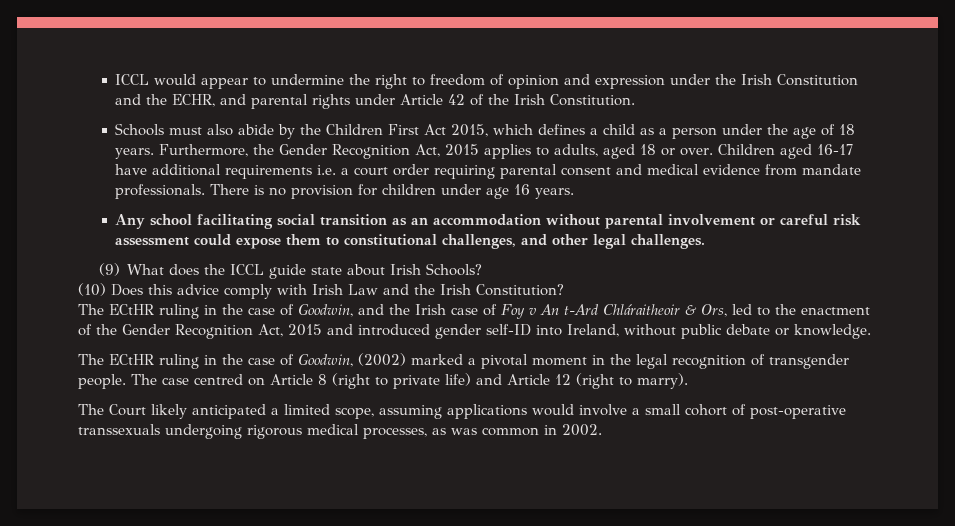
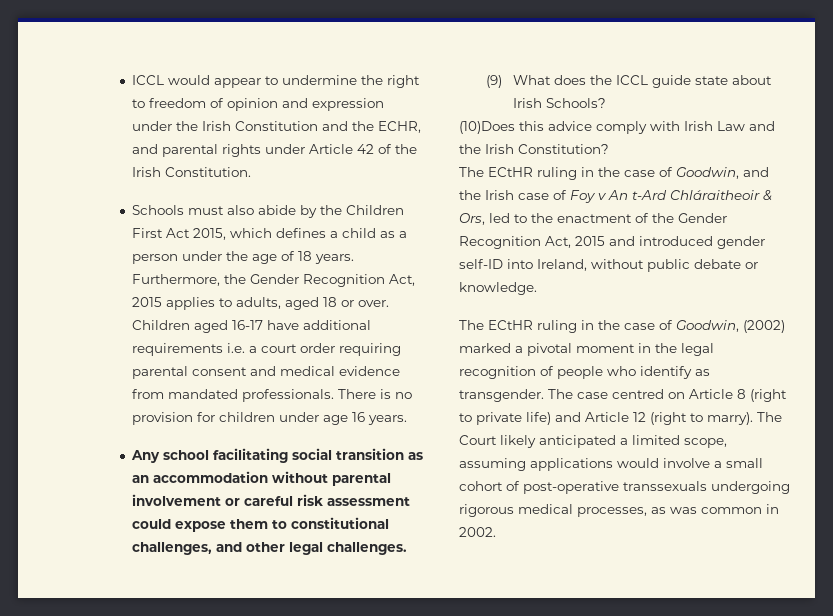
- Children aged 16-17 have additional requirements i.e. a court order requiring parental consent and medical evidence from mandate professionals.
+ Children aged 16-17 have additional requirements i.e. a court order requiring parental consent and medical evidence from mandated professionals.
- (10) Does this advice comply with Irish Law and the Irish Constitution?
+ (10)Does this advice comply with Irish Law and the Irish Constitution?
- The ECtHR ruling in the case of Goodwin, (2002) marked a pivotal moment in the legal recognition of transgender people.
+ The ECtHR ruling in the case of Goodwin, (2002) marked a pivotal moment in the legal recognition of people who identify as transgender.
- The case centred on Article 8 (right to private life) and Article 12 (right to marry).
- The Court likely anticipated a limited scope, assuming applications would involve a small cohort of post-operative transsexuals undergoing rigorous medical processes, as was common in 2002.
+ The case centred on Article 8 (right to private life) and Article 12 (right to marry). The Court likely anticipated a limited scope, assuming applications would involve a small cohort of post-operative transsexuals undergoing rigorous medical processes, as was common in 2002.

